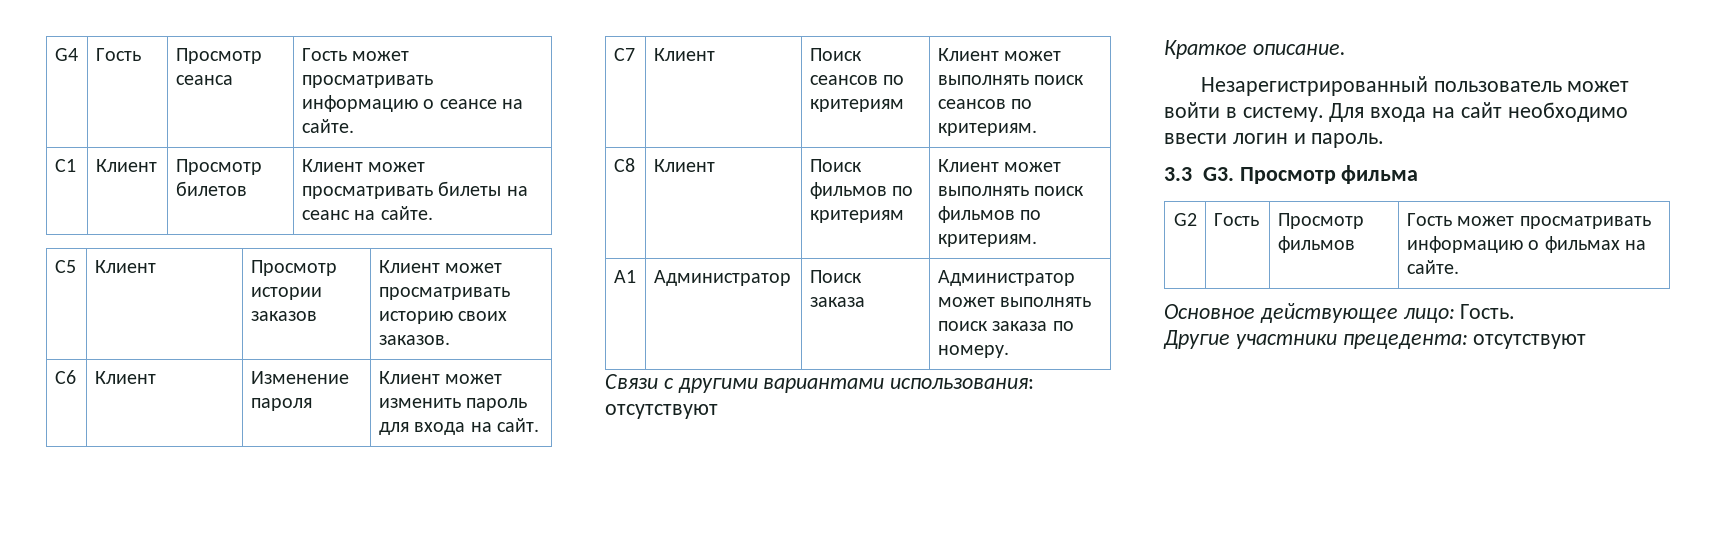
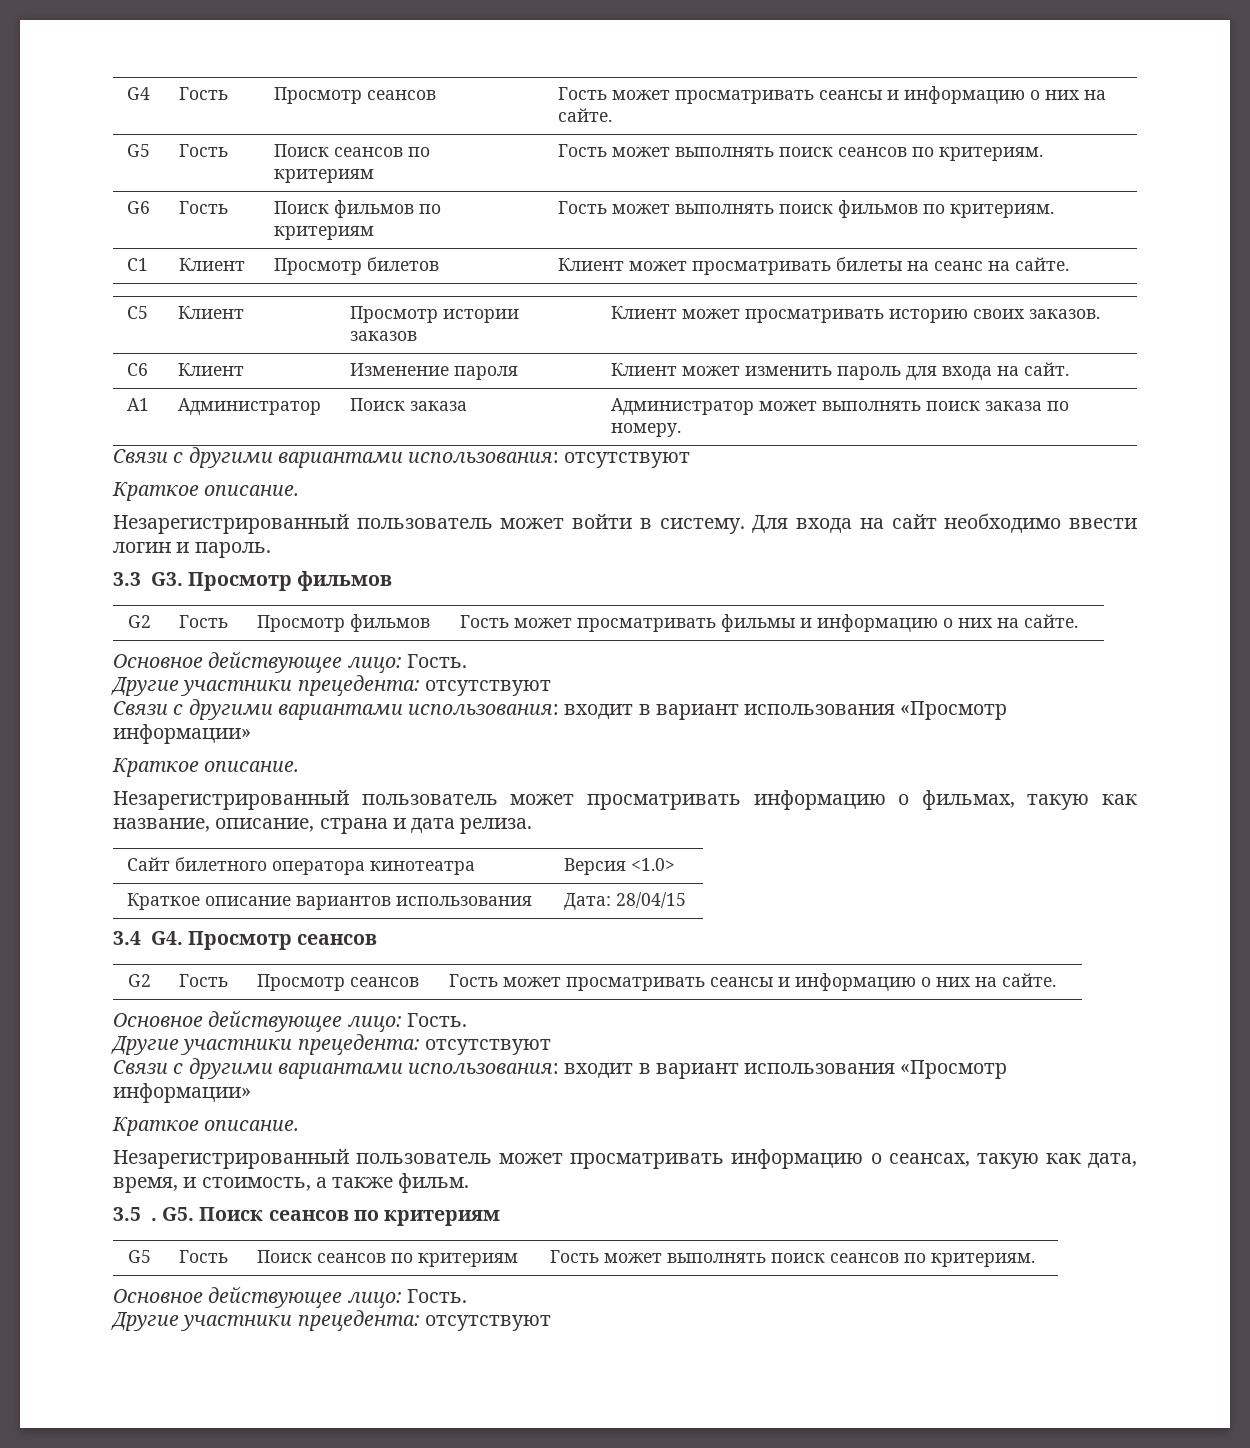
- G4 | Гость | Просмотр сеанса | Гость может просматривать информацию о сеансе на сайте.
+ G4 | Гость | Просмотр сеансов | Гость может просматривать сеансы и информацию о них на сайте.
+ G5 | Гость | Поиск сеансов по критериям | Гость может выполнять поиск сеансов по критериям.
+ G6 | Гость | Поиск фильмов по критериям | Гость может выполнять поиск фильмов по критериям.
- C7 | Клиент | Поиск сеансов по критериям | Клиент может выполнять поиск сеансов по критериям.
- C8 | Клиент | Поиск фильмов по критериям | Клиент может выполнять поиск фильмов по критериям.
- 3.3 G3. Просмотр фильма
+ 3.3 G3. Просмотр фильмов
- G2 | Гость | Просмотр фильмов | Гость может просматривать информацию о фильмах на сайте.
+ G2 | Гость | Просмотр фильмов | Гость может просматривать фильмы и информацию о них на сайте.
+ Основное действующее лицо: Гость.
+ Другие участники прецедента: отсутствуют
+ Связи с другими вариантами использования: входит в вариант использования «Просмотр информации»
+ Краткое описание.
+ Незарегистрированный пользователь может просматривать информацию о фильмах, такую как название, описание, страна и дата релиза.
+ Сайт билетного оператора кинотеатра | Версия <1.0>
+ Краткое описание вариантов использования | Дата: 28/04/15
+ 3.4 G4. Просмотр сеансов
+ G2 | Гость | Просмотр сеансов | Гость может просматривать сеансы и информацию о них на сайте.
+ Основное действующее лицо: Гость.
+ Другие участники прецедента: отсутствуют
+ Связи с другими вариантами использования: входит в вариант использования «Просмотр информации»
+ Краткое описание.
+ Незарегистрированный пользователь может просматривать информацию о сеансах, такую как дата, время, и стоимость, а также фильм.
+ 3.5 . G5. Поиск сеансов по критериям
+ G5 | Гость | Поиск сеансов по критериям | Гость может выполнять поиск сеансов по критериям.

